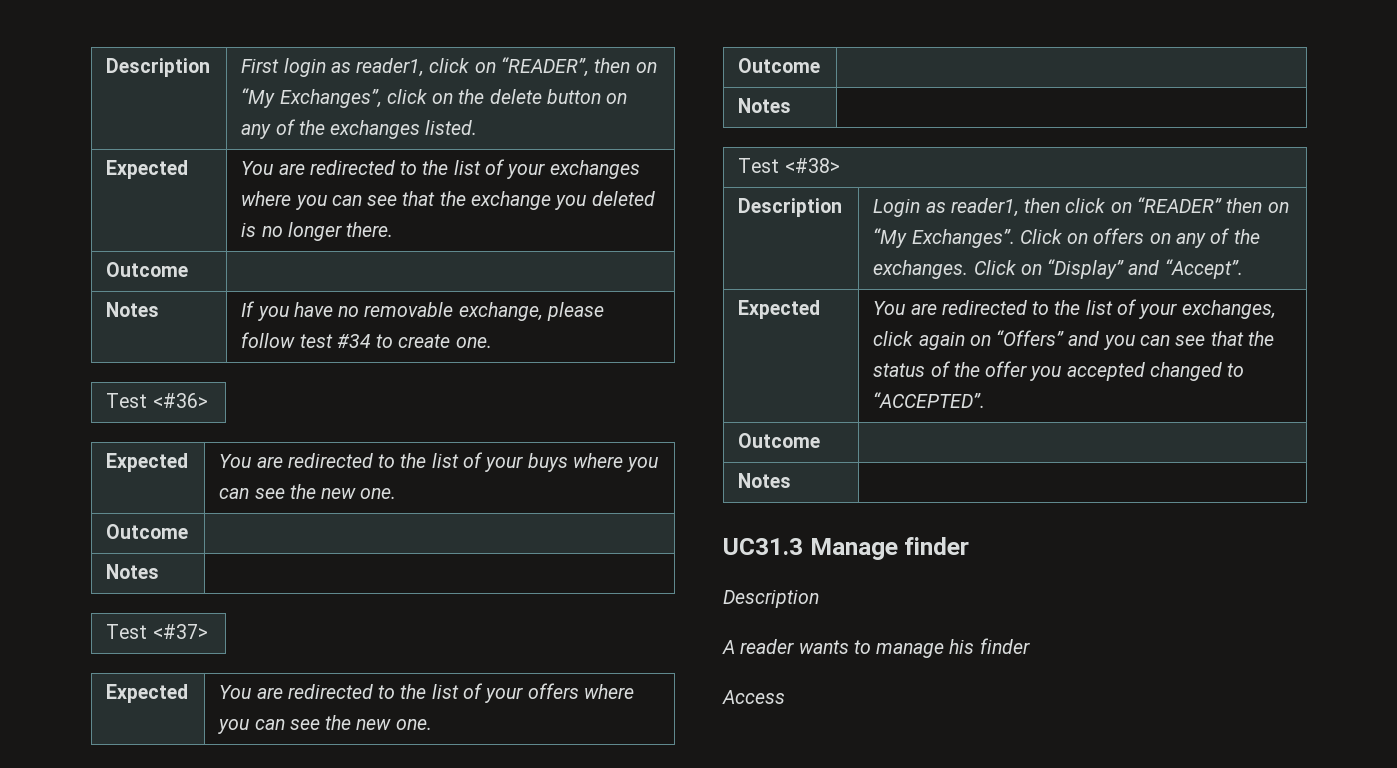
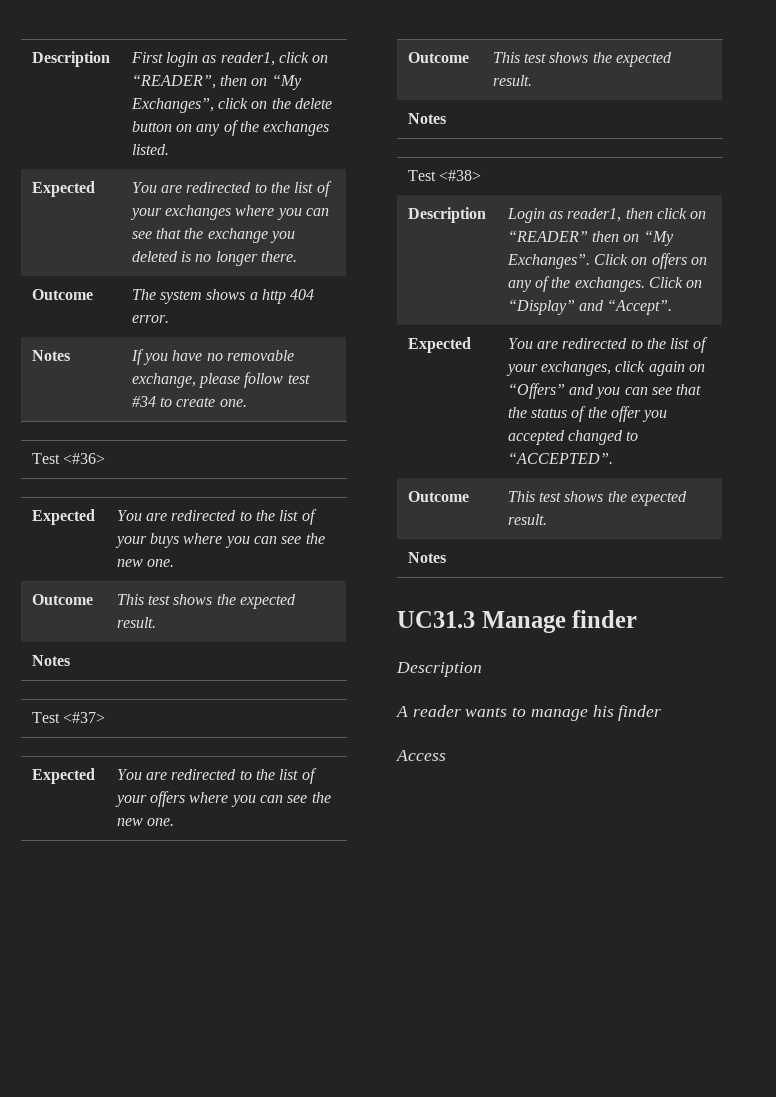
  Expected | You are redirected to the list of your exchanges where you can see that the exchange you deleted is no longer there.
- Outcome |
+ Outcome | The system shows a http 404 error.
  Expected | You are redirected to the list of your buys where you can see the new one.
- Outcome |
+ Outcome | This test shows the expected result.
  Expected | You are redirected to the list of your offers where you can see the new one.
- Outcome |
+ Outcome | This test shows the expected result.
  Expected | You are redirected to the list of your exchanges, click again on “Offers” and you can see that the status of the offer you accepted changed to “ACCEPTED”.
- Outcome |
+ Outcome | This test shows the expected result.

